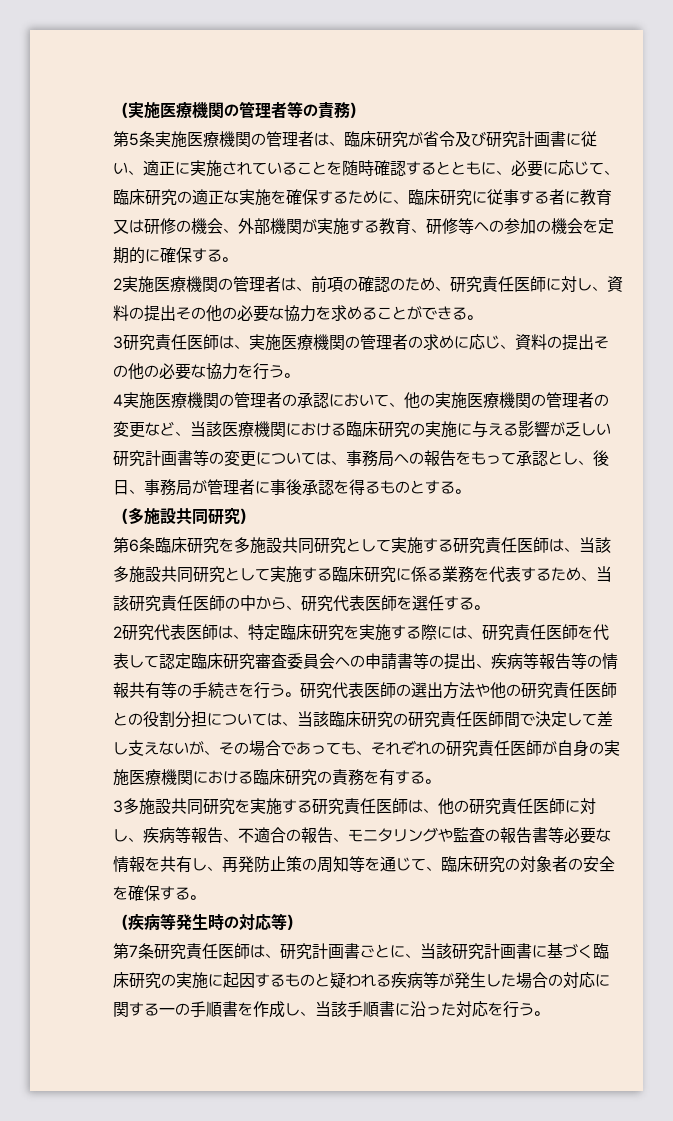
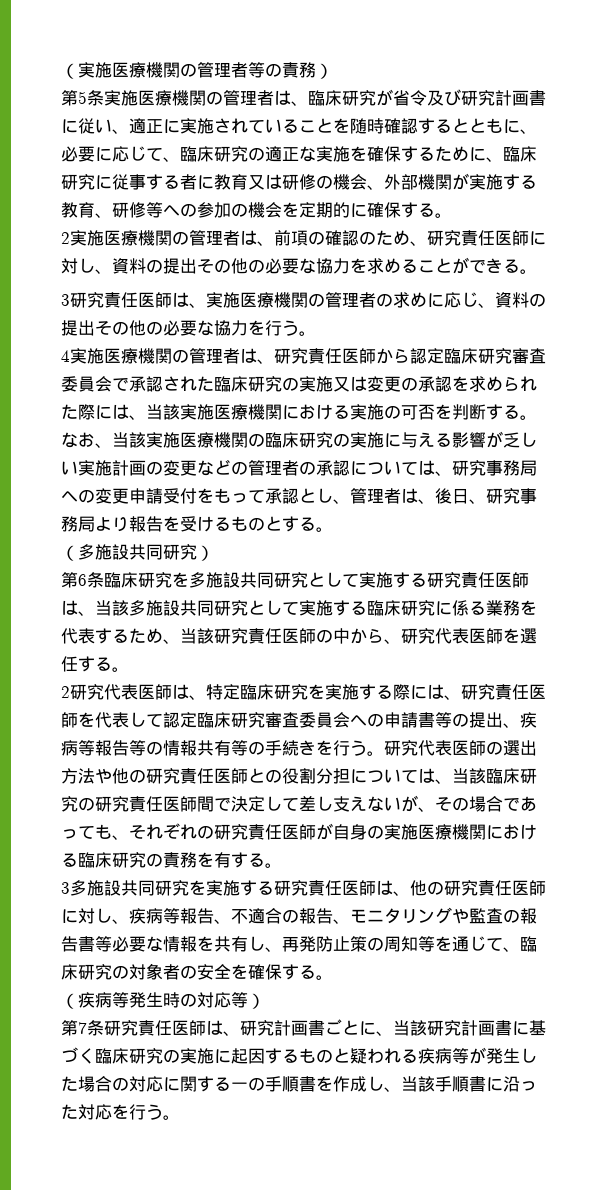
- 4実施医療機関の管理者の承認において、他の実施医療機関の管理者の変更など、当該医療機関における臨床研究の実施に与える影響が乏しい研究計画書等の変更については、事務局への報告をもって承認とし、後日、事務局が管理者に事後承認を得るものとする。
+ 4実施医療機関の管理者は、研究責任医師から認定臨床研究審査委員会で承認された臨床研究の実施又は変更の承認を求められた際には、当該実施医療機関における実施の可否を判断する。なお、当該実施医療機関の臨床研究の実施に与える影響が乏しい実施計画の変更などの管理者の承認については、研究事務局への変更申請受付をもって承認とし、管理者は、後日、研究事務局より報告を受けるものとする。

